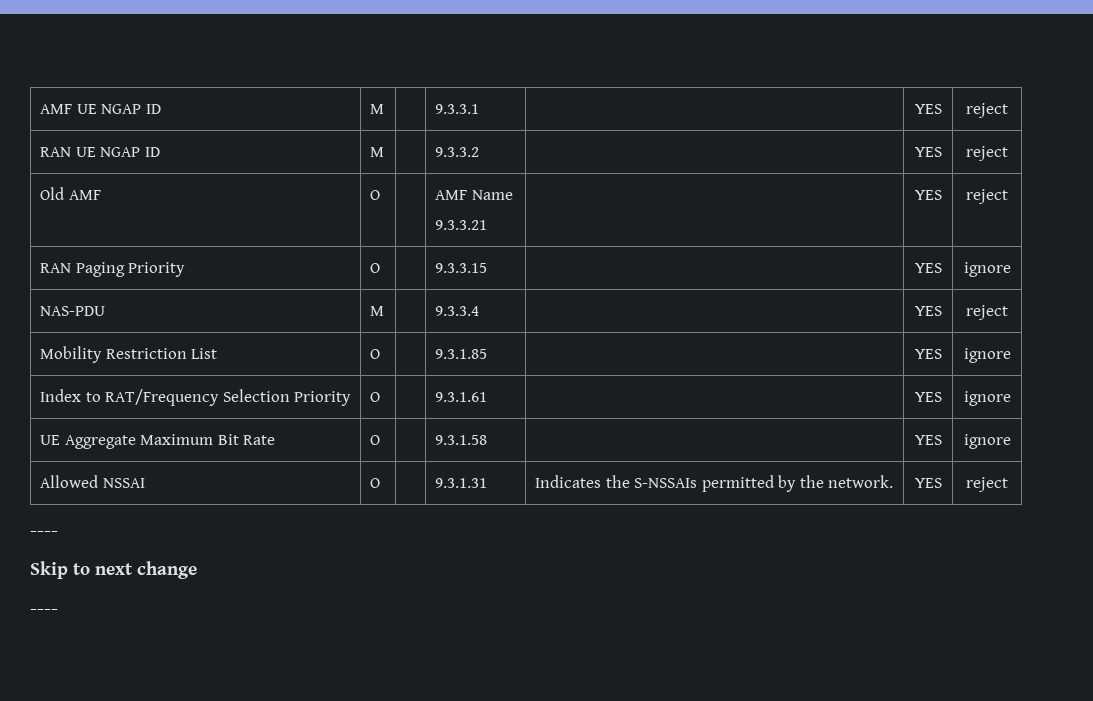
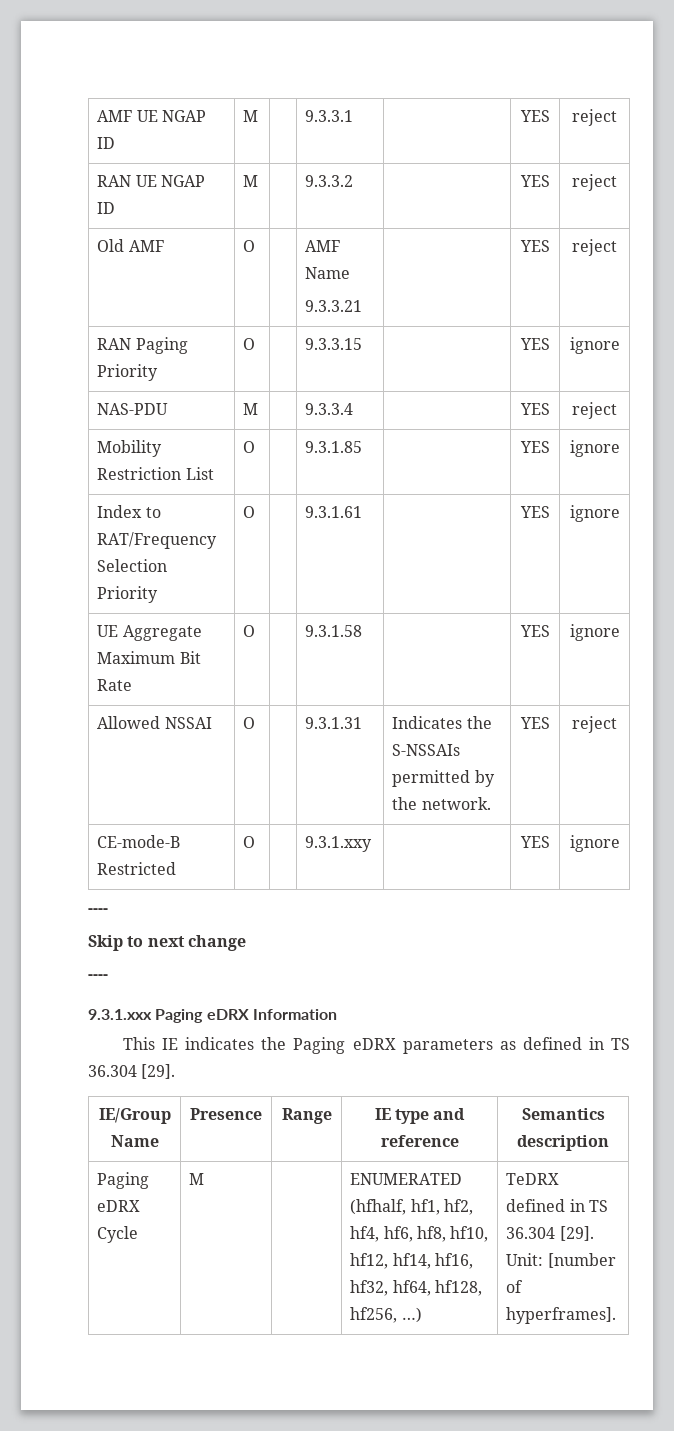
+ CE-mode-B Restricted | O | | 9.3.1.xxy | | YES | ignore
+ 9.3.1.xxx Paging eDRX Information
+ This IE indicates the Paging eDRX parameters as defined in TS 36.304 [29].
+ IE/Group Name | Presence | Range | IE type and reference | Semantics description
+ Paging eDRX Cycle | M | | ENUMERATED (hfhalf, hf1, hf2, hf4, hf6, hf8, hf10, hf12, hf14, hf16, hf32, hf64, hf128, hf256, …) | TeDRX defined in TS 36.304 [29]. Unit: [number of hyperframes].

